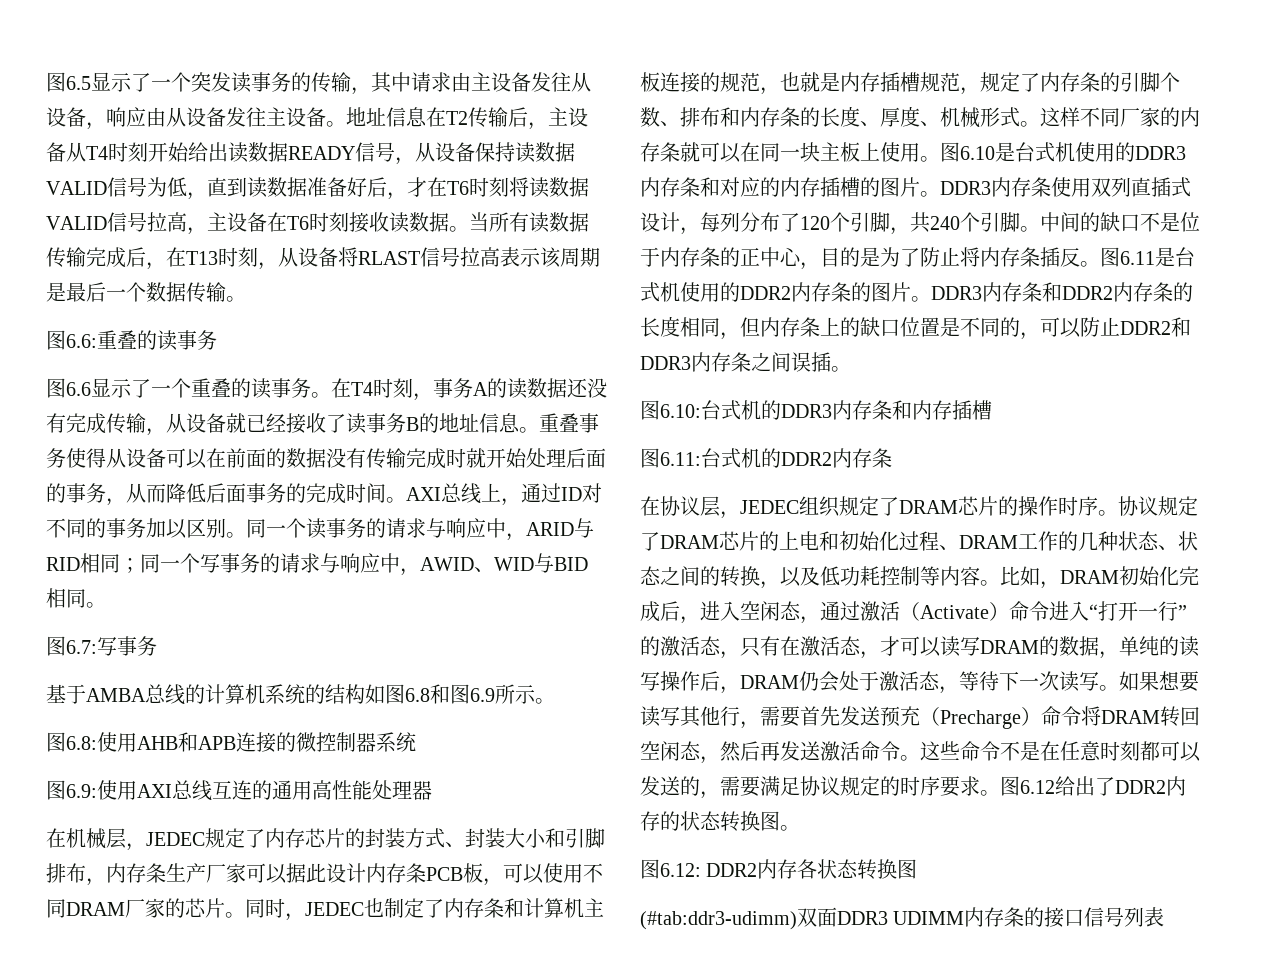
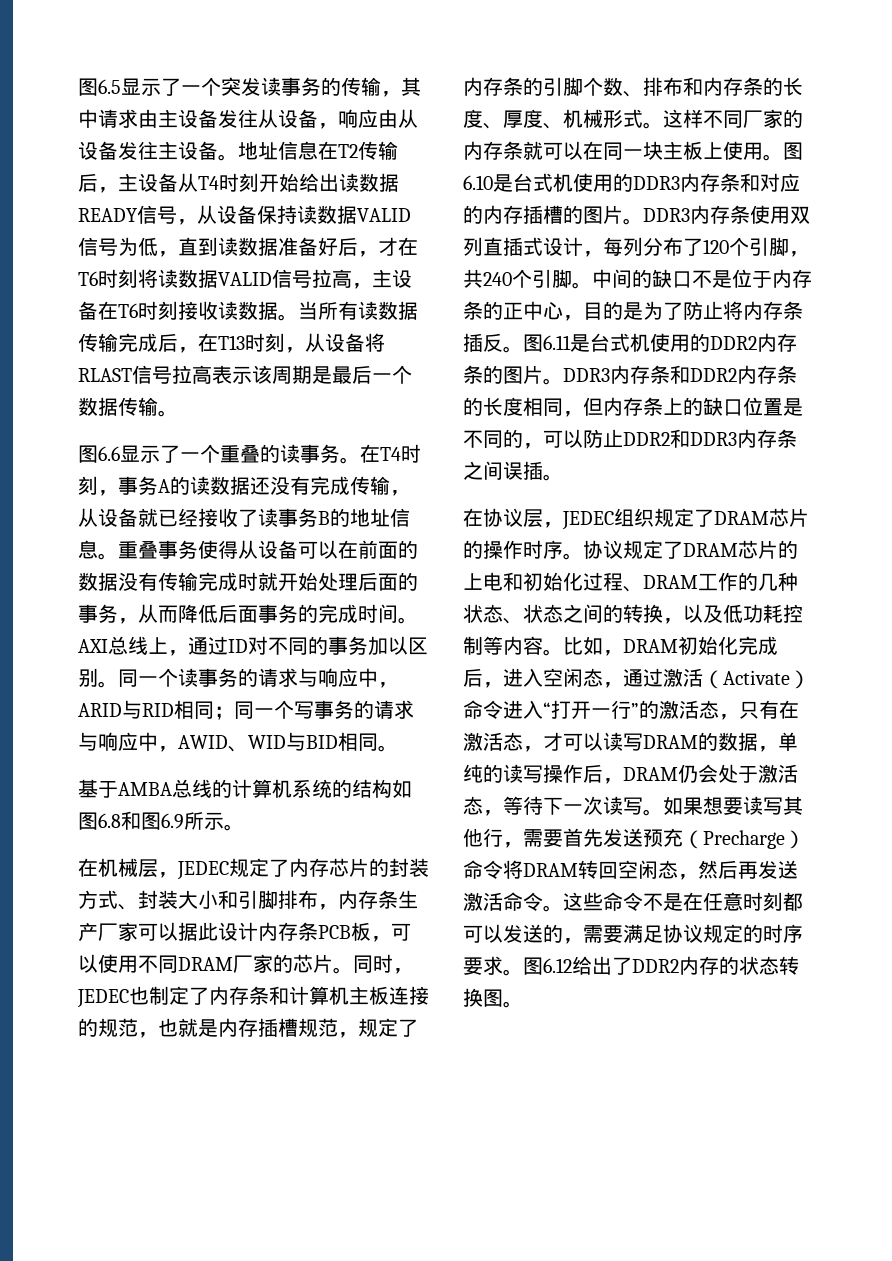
- 图6.6:重叠的读事务
- 图6.7:写事务
- 图6.8:使用AHB和APB连接的微控制器系统
- 图6.9:使用AXI总线互连的通用高性能处理器
- 图6.10:台式机的DDR3内存条和内存插槽
- 图6.11:台式机的DDR2内存条
- 图6.12: DDR2内存各状态转换图
- (#tab:ddr3-udimm)双面DDR3 UDIMM内存条的接口信号列表

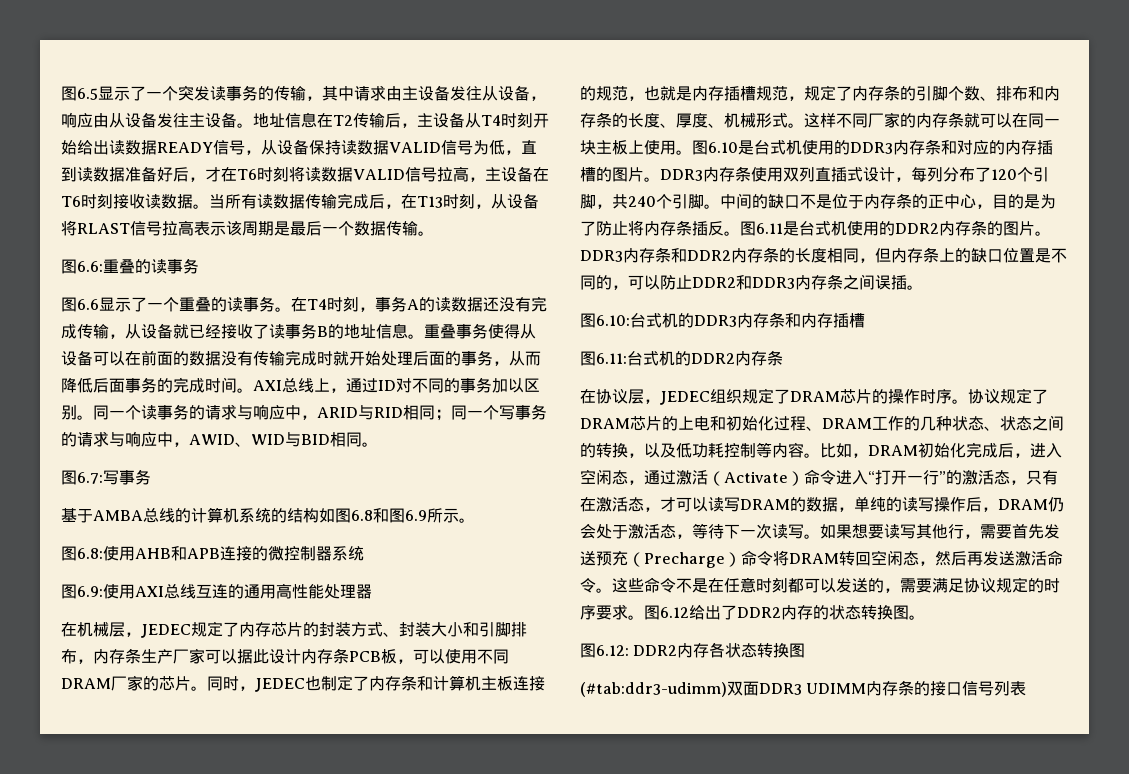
+ 图6.6:重叠的读事务
+ 图6.7:写事务
+ 图6.8:使用AHB和APB连接的微控制器系统
+ 图6.9:使用AXI总线互连的通用高性能处理器
+ 图6.10:台式机的DDR3内存条和内存插槽
+ 图6.11:台式机的DDR2内存条
+ 图6.12: DDR2内存各状态转换图
+ (#tab:ddr3-udimm)双面DDR3 UDIMM内存条的接口信号列表

